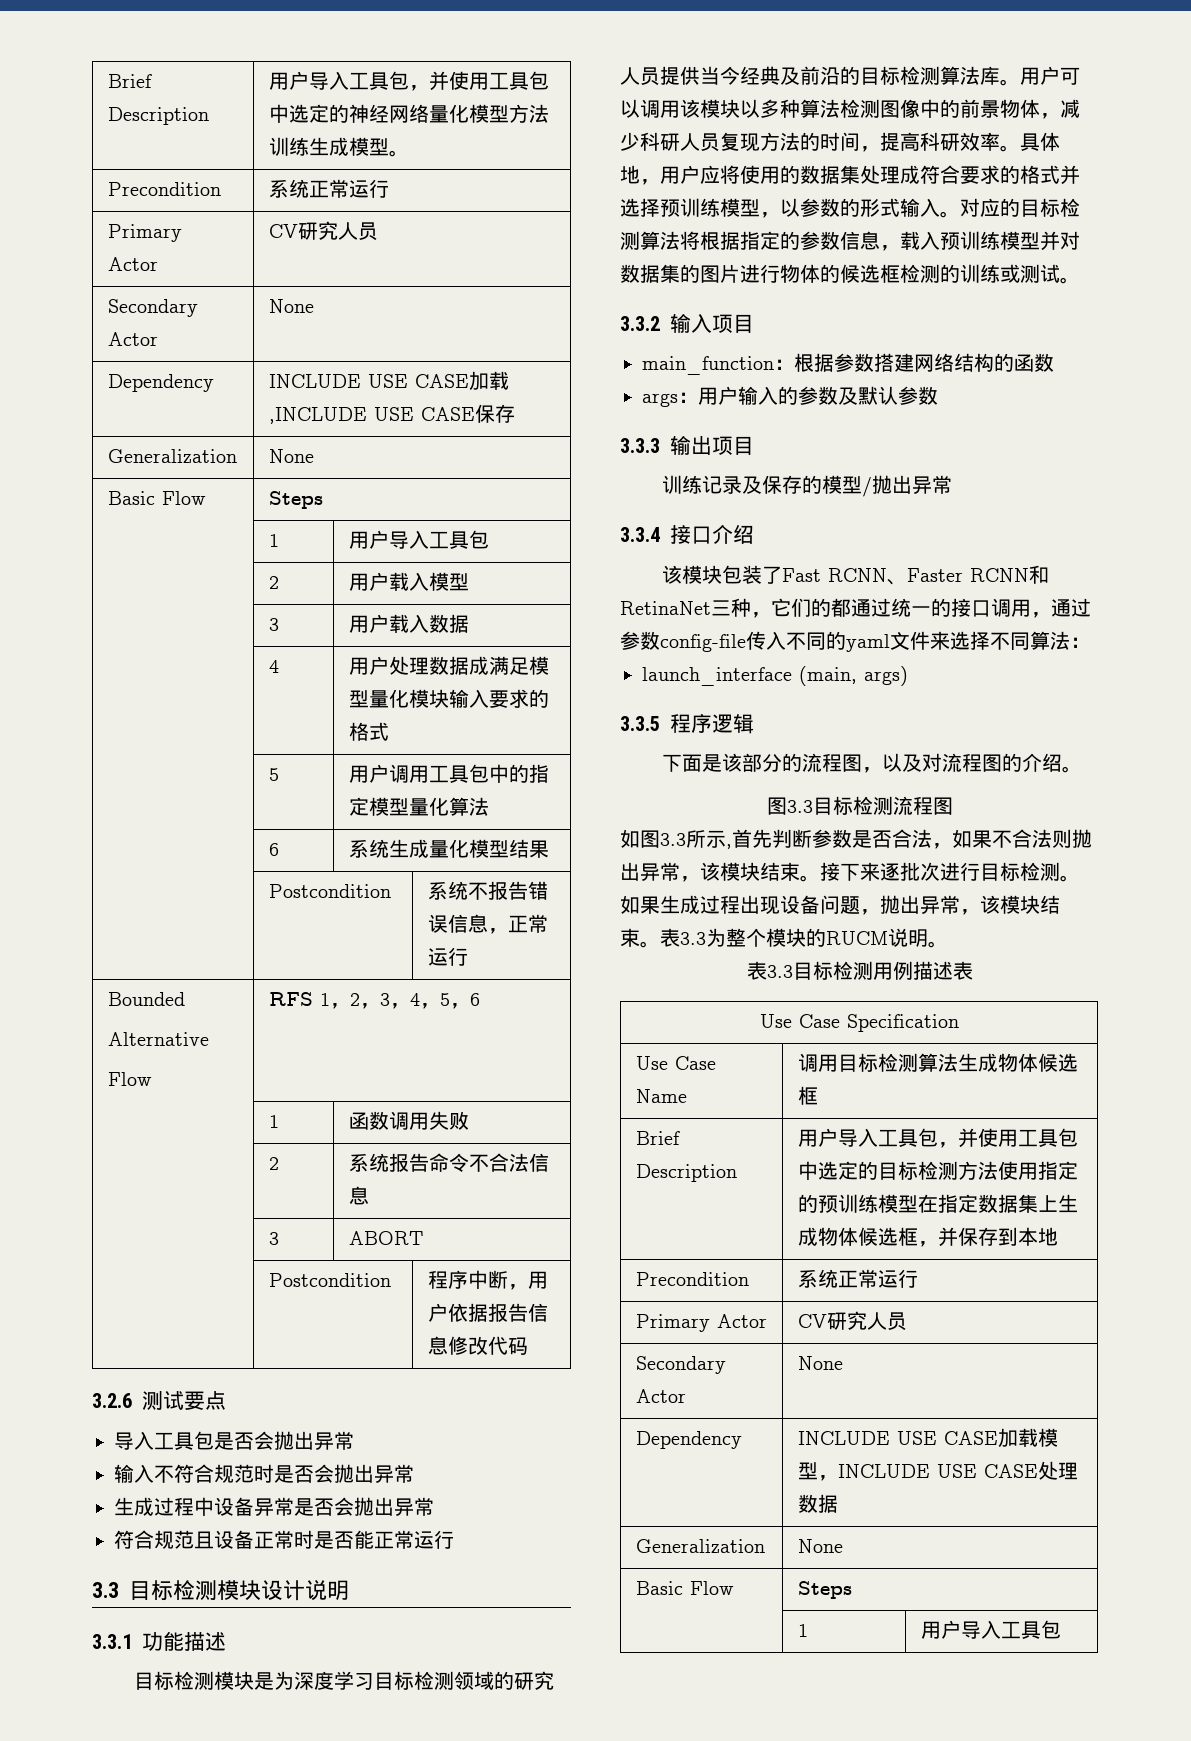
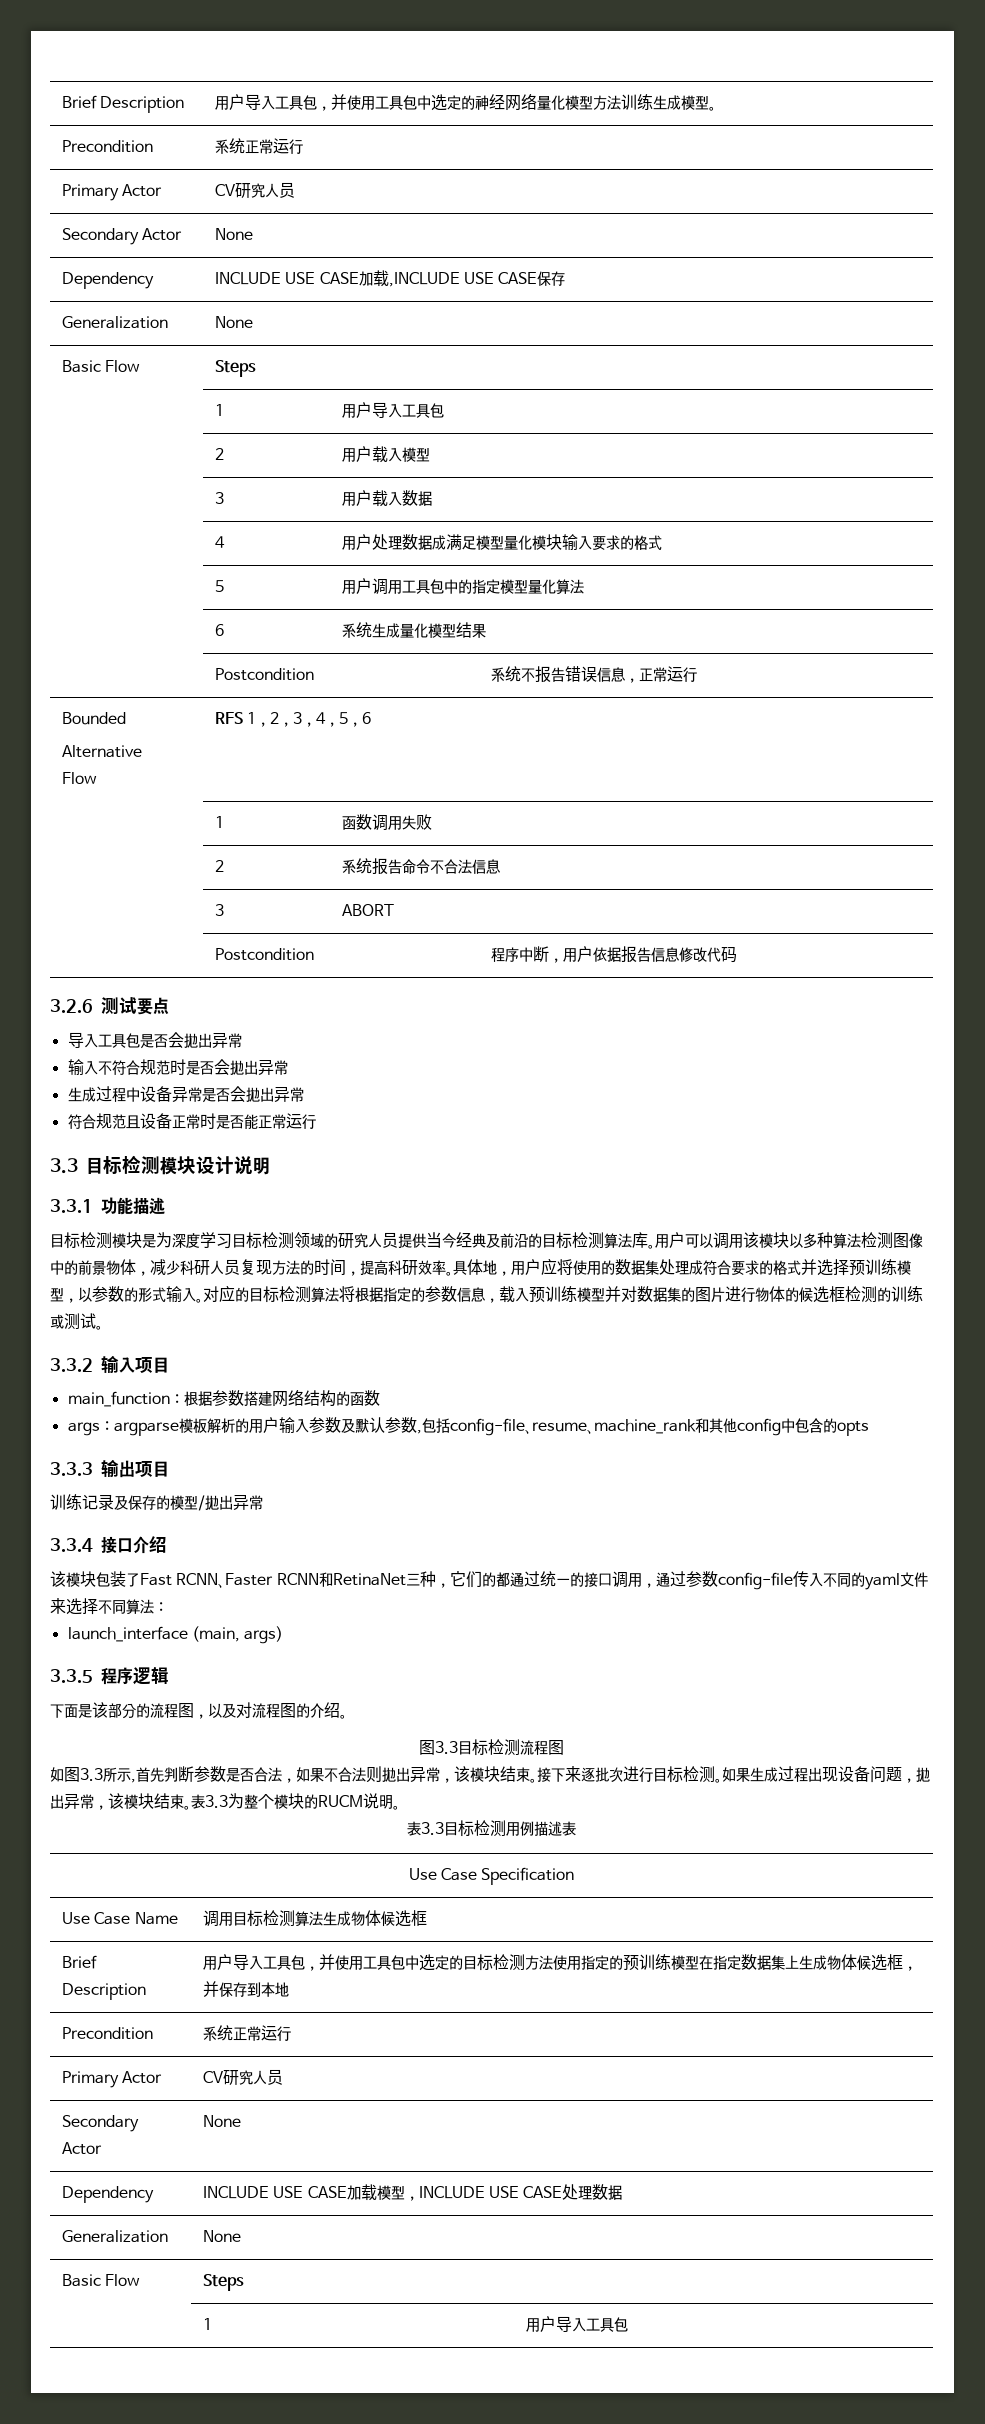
- args：用户输入的参数及默认参数
+ args：argparse模板解析的用户输入参数及默认参数,包括config-file、resume、machine_rank和其他config中包含的opts

